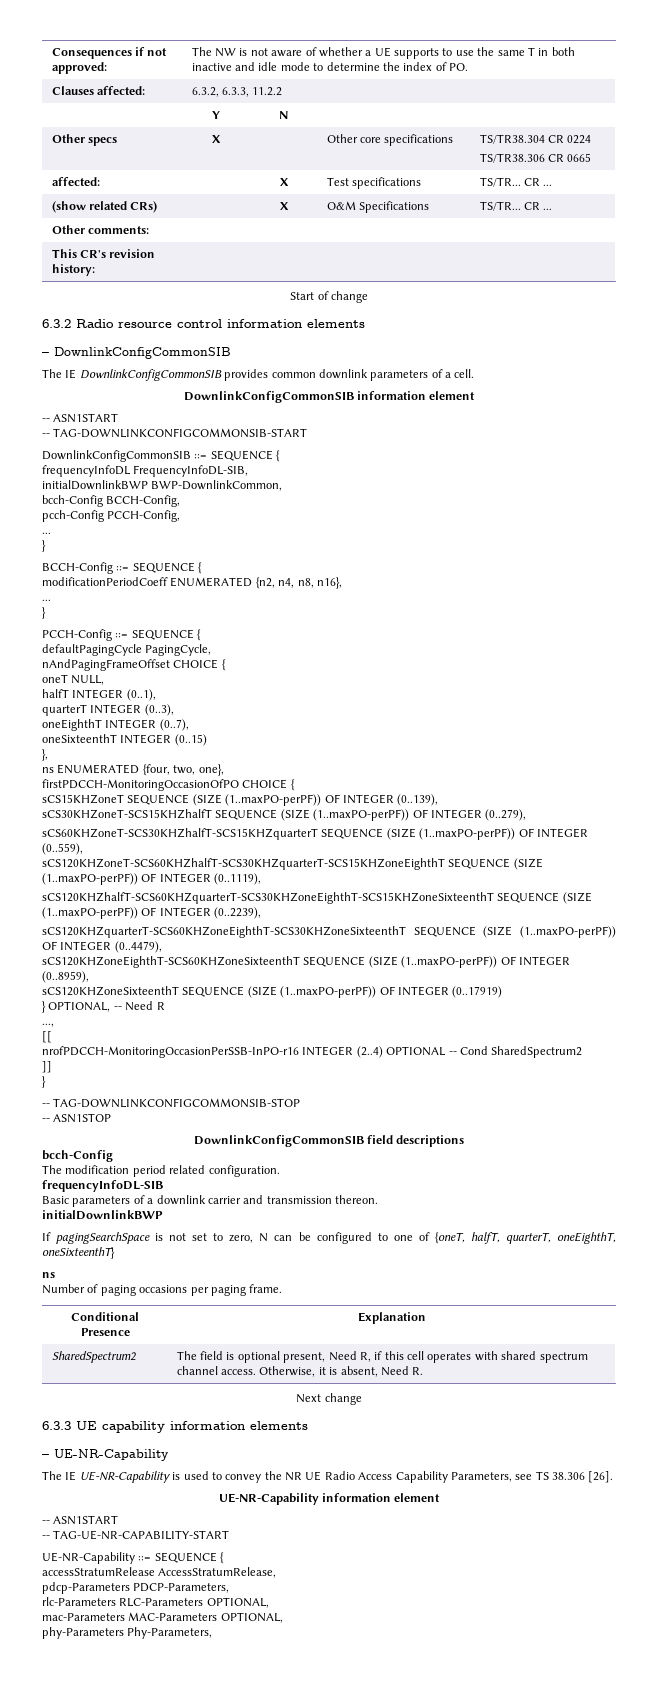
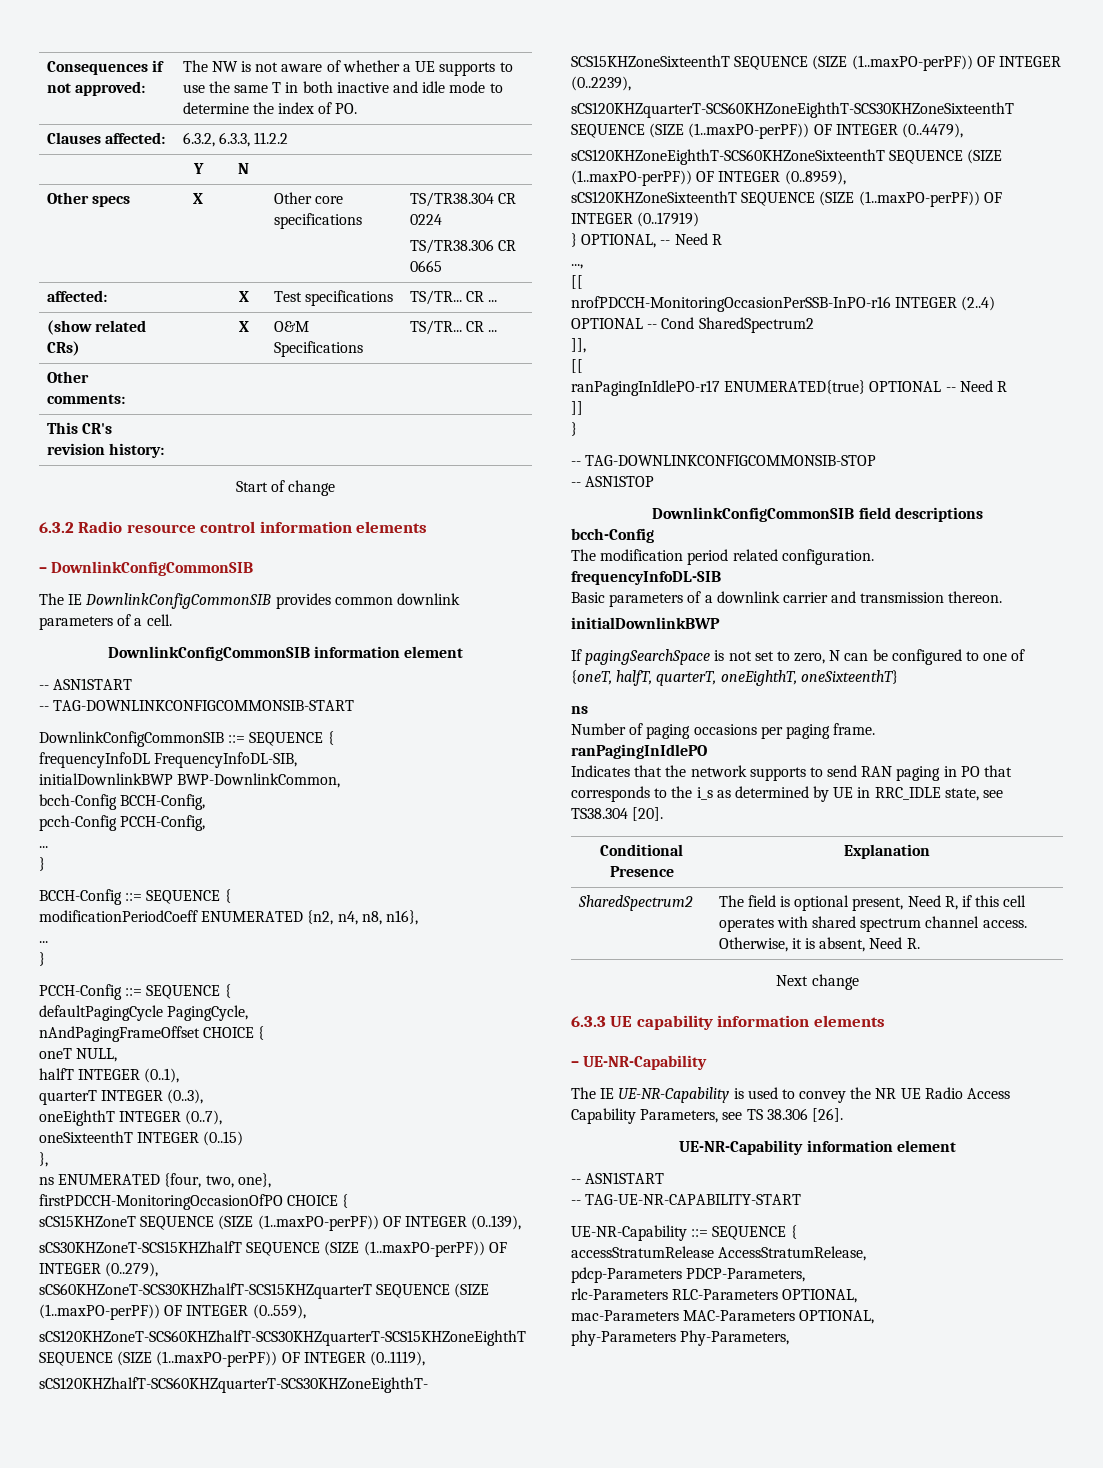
+ ]],
+ [[
+ ranPagingInIdlePO-r17 ENUMERATED{true} OPTIONAL -- Need R
+ ranPagingInIdlePO
+ Indicates that the network supports to send RAN paging in PO that corresponds to the i_s as determined by UE in RRC_IDLE state, see TS38.304 [20].

